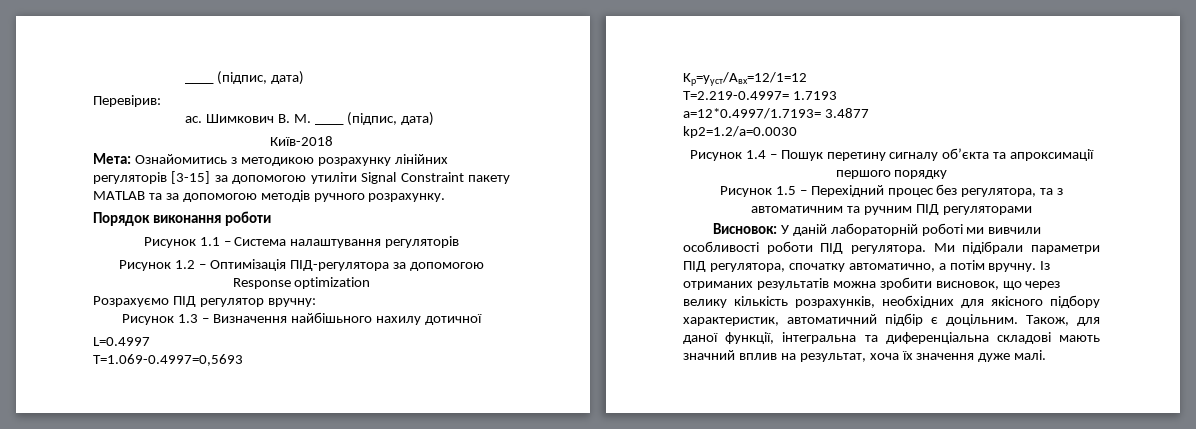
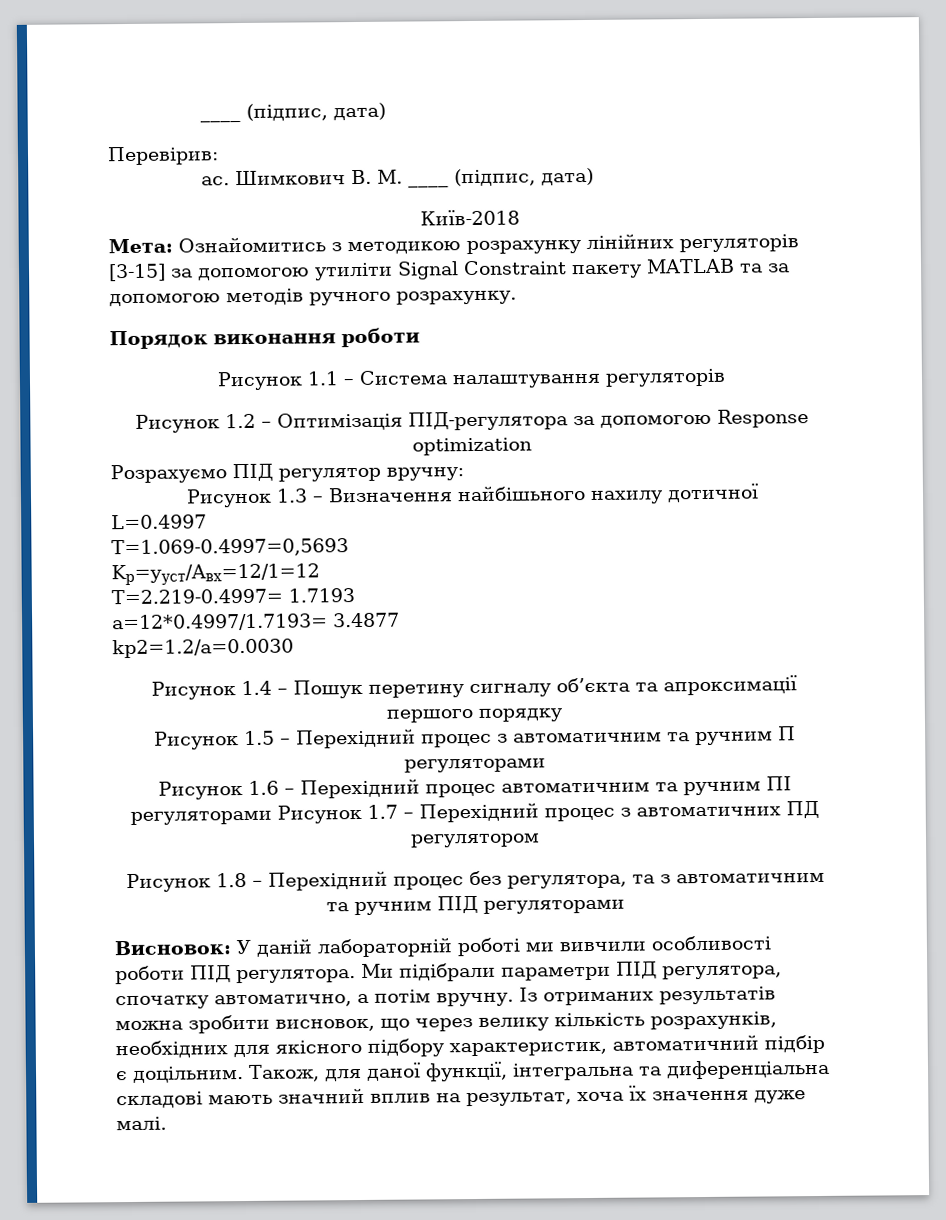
- Рисунок 1.5 – Перехідний процес без регулятора, та з автоматичним та ручним ПІД регуляторами
+ Рисунок 1.5 – Перехідний процес з автоматичним та ручним П регуляторами
+ Рисунок 1.6 – Перехідний процес автоматичним та ручним ПІ регуляторами Рисунок 1.7 – Перехідний процес з автоматичних ПД регулятором
+ Рисунок 1.8 – Перехідний процес без регулятора, та з автоматичним та ручним ПІД регуляторами

